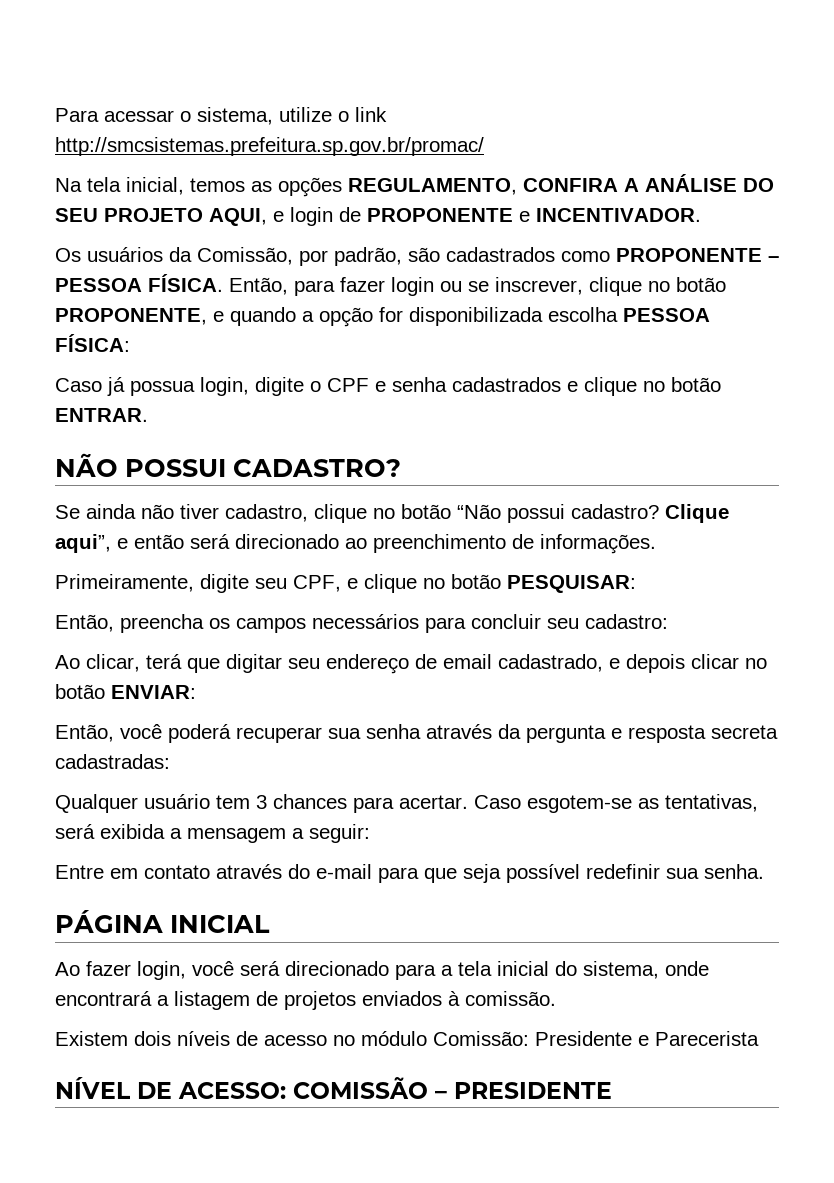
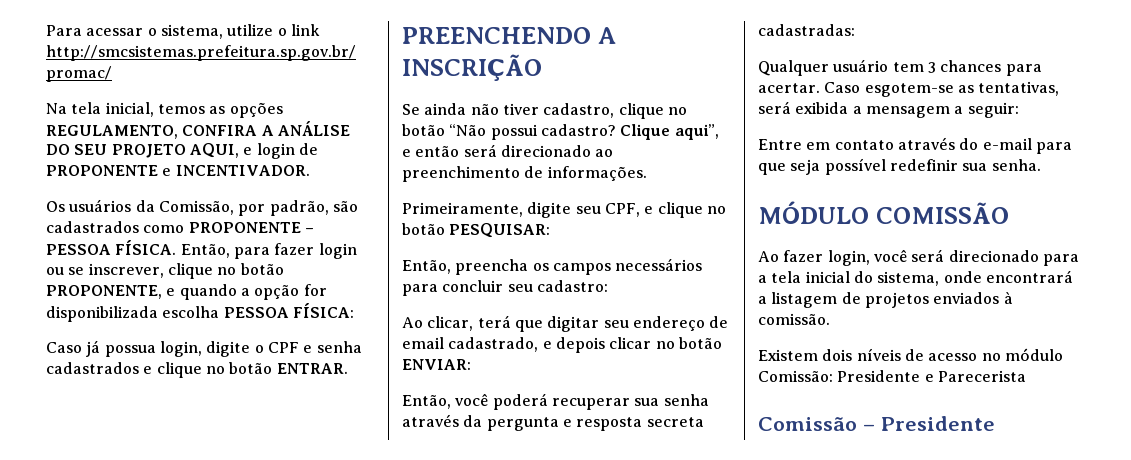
- NÃO POSSUI CADASTRO?
+ PREENCHENDO A INSCRIÇÃO
- PÁGINA INICIAL
+ MÓDULO COMISSÃO
- NÍVEL DE ACESSO: COMISSÃO – PRESIDENTE
+ Comissão – Presidente

